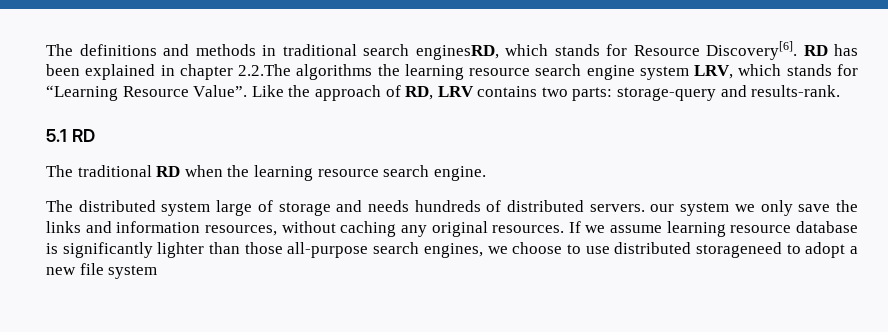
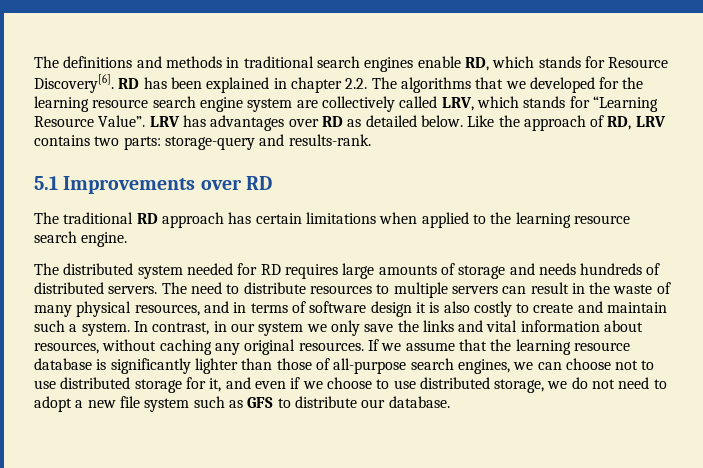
- The definitions and methods in traditional search enginesRD, which stands for Resource Discovery[6].
+ The definitions and methods in traditional search engines enable RD, which stands for Resource Discovery[6].
- RD has been explained in chapter 2.2.The algorithms the learning resource search engine system LRV, which stands for “Learning Resource Value”.
+ RD has been explained in chapter 2.2. The algorithms that we developed for the learning resource search engine system are collectively called LRV, which stands for “Learning Resource Value”.
+ LRV has advantages over RD as detailed below.
- 5.1 RD
+ 5.1 Improvements over RD
- The traditional RD when the learning resource search engine.
+ The traditional RD approach has certain limitations when applied to the learning resource search engine.
- The distributed system large of storage and needs hundreds of distributed servers. our system we only save the links and information resources, without caching any original resources.
+ The distributed system needed for RD requires large amounts of storage and needs hundreds of distributed servers. The need to distribute resources to multiple servers can result in the waste of many physical resources, and in terms of software design it is also costly to create and maintain such a system. In contrast, in our system we only save the links and vital information about resources, without caching any original resources.
- If we assume learning resource database is significantly lighter than those all-purpose search engines, we choose to use distributed storageneed to adopt a new file system
+ If we assume that the learning resource database is significantly lighter than those of all-purpose search engines, we can choose not to use distributed storage for it, and even if we choose to use distributed storage, we do not need to adopt a new file system such as GFS to distribute our database.

